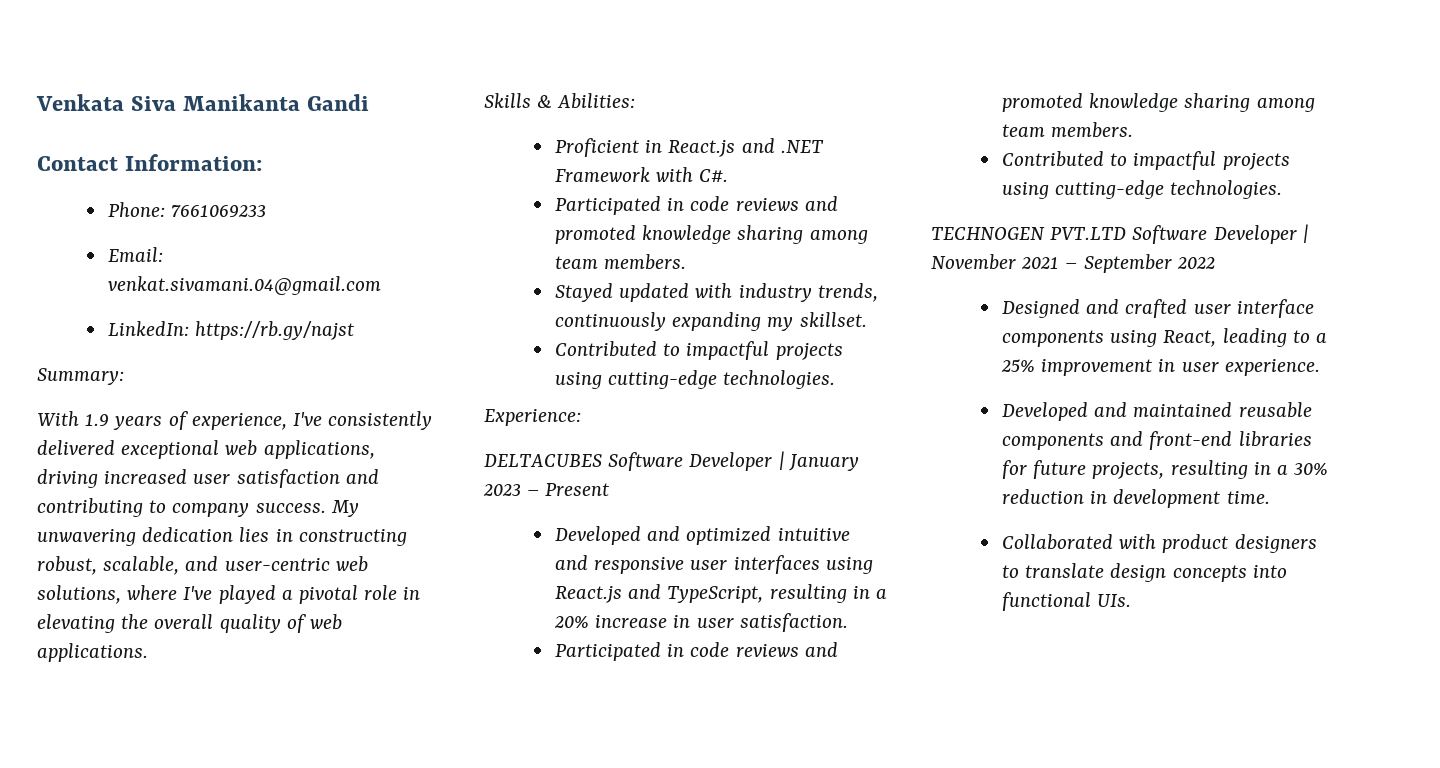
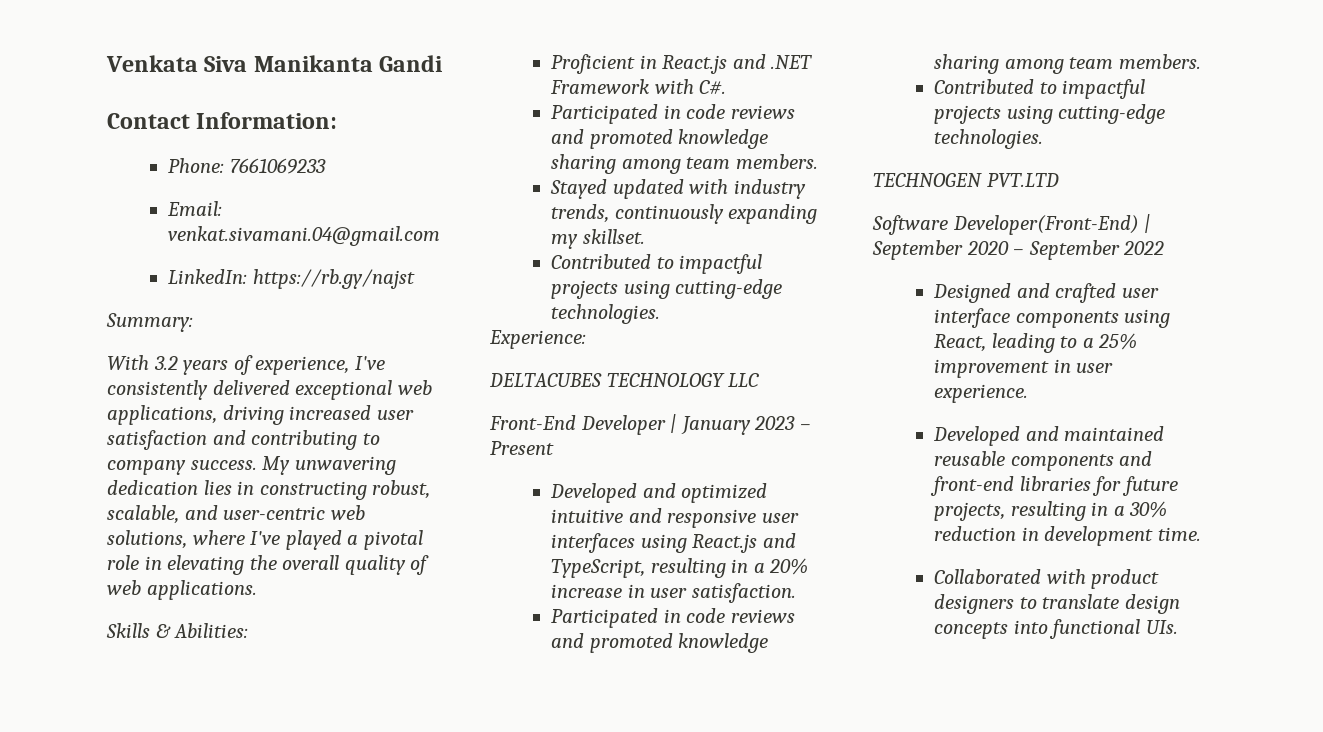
- With 1.9 years of experience, I've consistently delivered exceptional web applications, driving increased user satisfaction and contributing to company success.
+ With 3.2 years of experience, I've consistently delivered exceptional web applications, driving increased user satisfaction and contributing to company success.
- DELTACUBES Software Developer | January 2023 – Present
+ DELTACUBES TECHNOLOGY LLC
+ Front-End Developer | January 2023 – Present
- TECHNOGEN PVT.LTD Software Developer | November 2021 – September 2022
+ TECHNOGEN PVT.LTD
+ Software Developer(Front-End) | September 2020 – September 2022

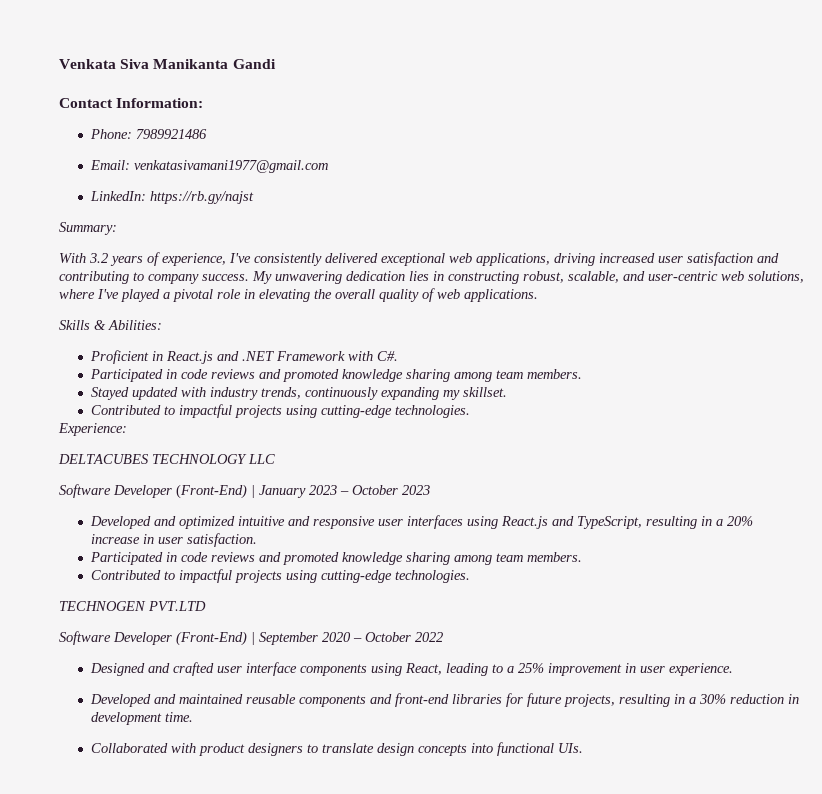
- Phone: 7661069233
+ Phone: 7989921486
- Email: venkat.sivamani.04@gmail.com
+ Email: venkatasivamani1977@gmail.com
- Front-End Developer | January 2023 – Present
+ Software Developer (Front-End) | January 2023 – October 2023
- Software Developer(Front-End) | September 2020 – September 2022
+ Software Developer (Front-End) | September 2020 – October 2022

